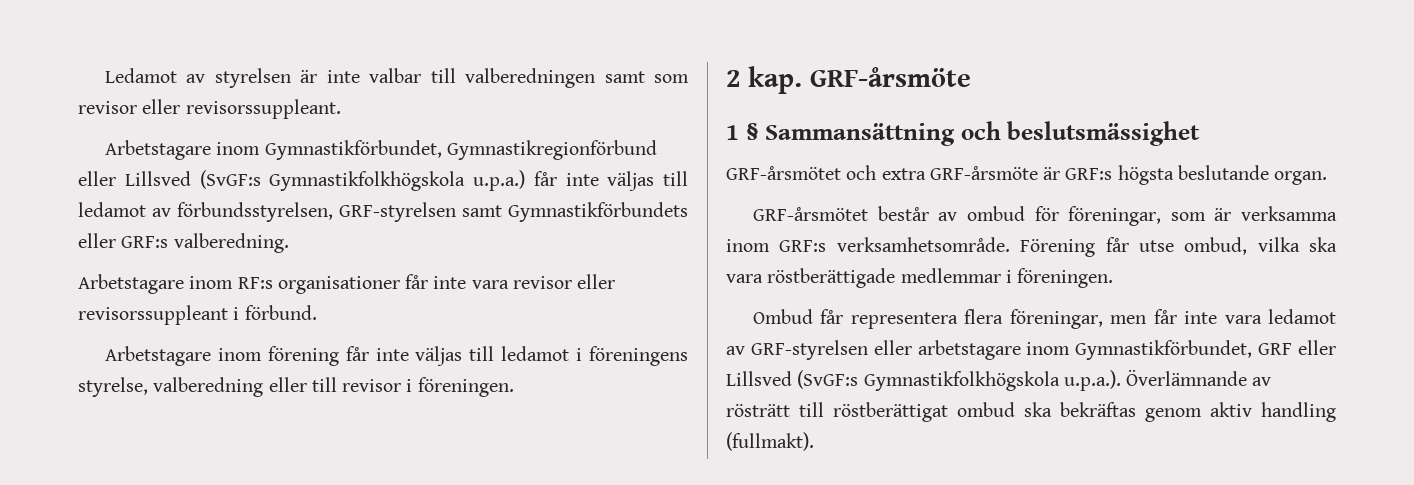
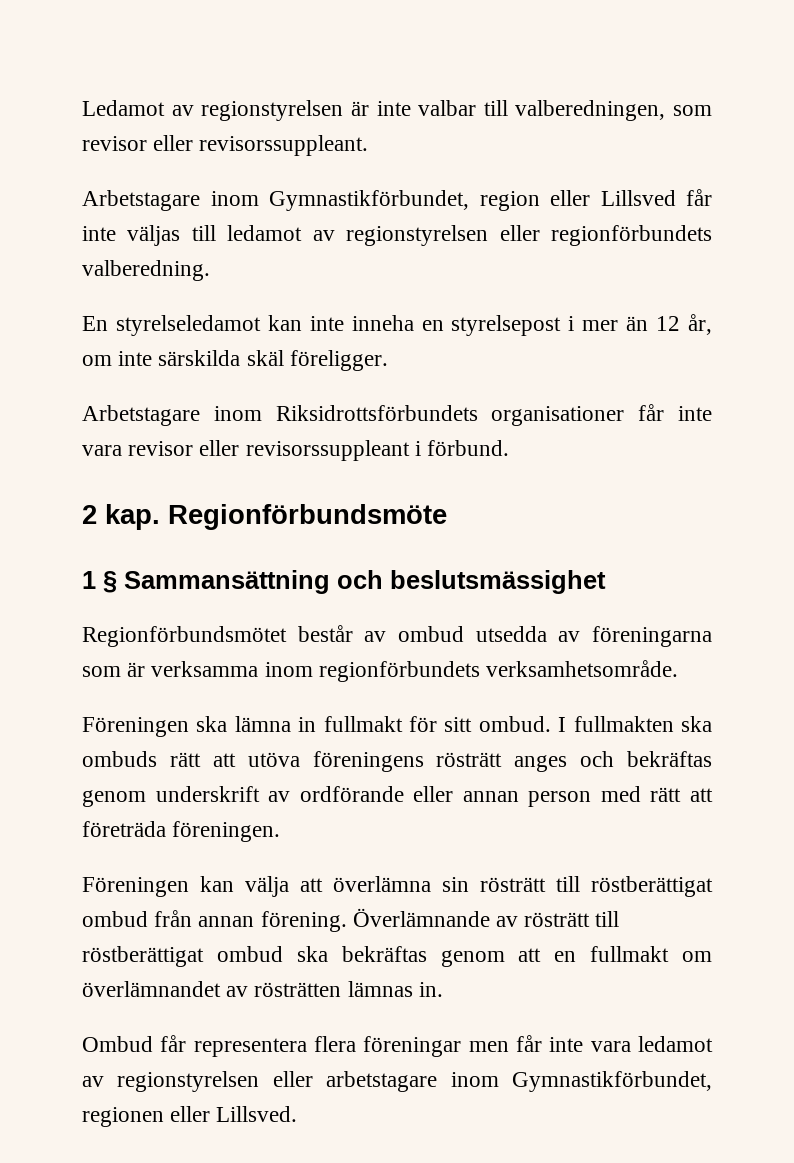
- Ledamot av styrelsen är inte valbar till valberedningen samt som revisor eller revisorssuppleant.
+ Ledamot av regionstyrelsen är inte valbar till valberedningen, som revisor eller revisorssuppleant.
- Arbetstagare inom Gymnastikförbundet, Gymnastikregionförbund eller Lillsved (SvGF:s Gymnastikfolkhögskola u.p.a.) får inte väljas till ledamot av förbundsstyrelsen, GRF-styrelsen samt Gymnastikförbundets eller GRF:s valberedning.
- Arbetstagare inom RF:s organisationer får inte vara revisor eller revisorssuppleant i förbund.
+ Arbetstagare inom Gymnastikförbundet, region eller Lillsved får inte väljas till ledamot av regionstyrelsen eller regionförbundets valberedning.
+ En styrelseledamot kan inte inneha en styrelsepost i mer än 12 år, om inte särskilda skäl föreligger.
+ Arbetstagare inom Riksidrottsförbundets organisationer får inte vara revisor eller revisorssuppleant i förbund.
- Arbetstagare inom förening får inte väljas till ledamot i föreningens styrelse, valberedning eller till revisor i föreningen.
- 2 kap. GRF-årsmöte
+ 2 kap. Regionförbundsmöte
- GRF-årsmötet och extra GRF-årsmöte är GRF:s högsta beslutande organ.
- GRF-årsmötet består av ombud för föreningar, som är verksamma inom GRF:s verksamhetsområde. Förening får utse ombud, vilka ska vara röstberättigade medlemmar i föreningen.
- Ombud får representera flera föreningar, men får inte vara ledamot av GRF-styrelsen eller arbetstagare inom Gymnastikförbundet, GRF eller Lillsved (SvGF:s Gymnastikfolkhögskola u.p.a.). Överlämnande av rösträtt till röstberättigat ombud ska bekräftas genom aktiv handling (fullmakt).
+ Regionförbundsmötet består av ombud utsedda av föreningarna som är verksamma inom regionförbundets verksamhetsområde.
+ Föreningen ska lämna in fullmakt för sitt ombud. I fullmakten ska ombuds rätt att utöva föreningens rösträtt anges och bekräftas genom underskrift av ordförande eller annan person med rätt att företräda föreningen.
+ Föreningen kan välja att överlämna sin rösträtt till röstberättigat ombud från annan förening. Överlämnande av rösträtt till röstberättigat ombud ska bekräftas genom att en fullmakt om överlämnandet av rösträtten lämnas in.
+ Ombud får representera flera föreningar men får inte vara ledamot av regionstyrelsen eller arbetstagare inom Gymnastikförbundet, regionen eller Lillsved.

